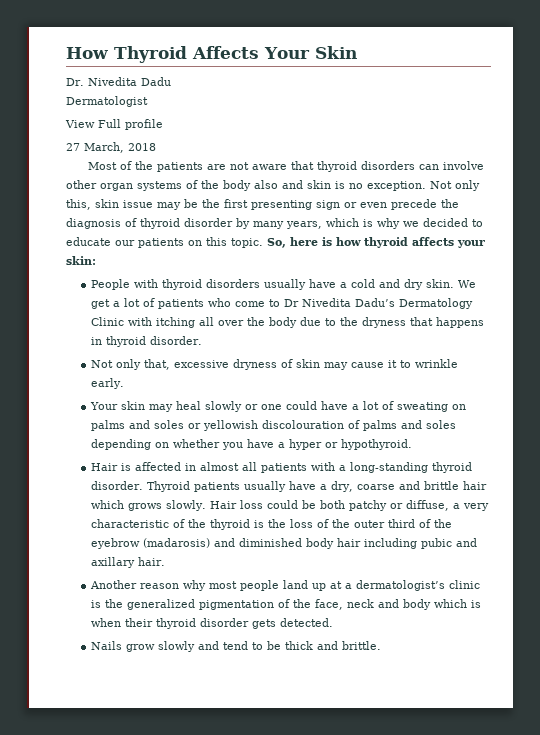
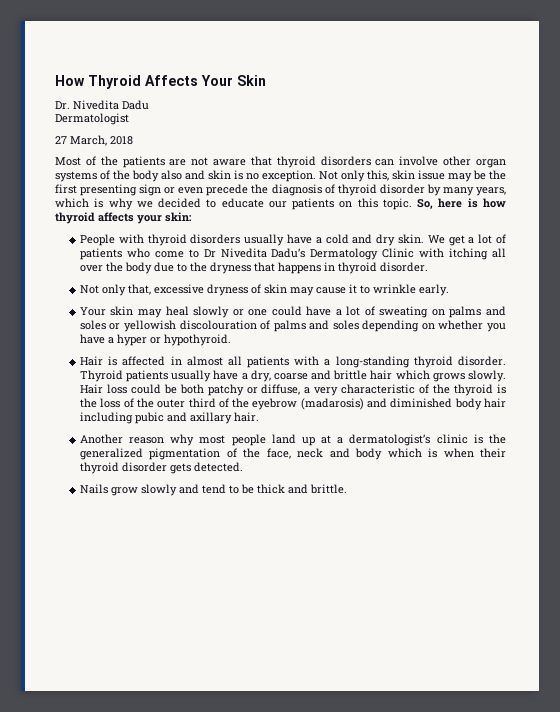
- View Full profile

